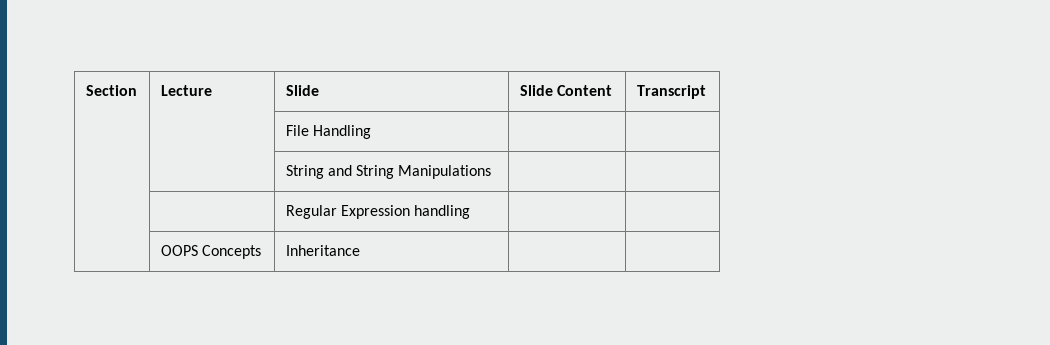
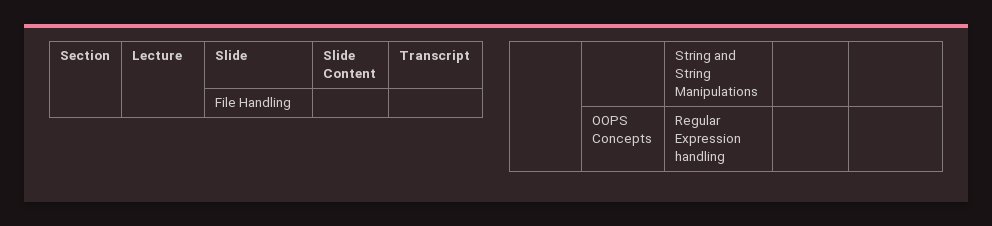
- | | Regular Expression handling | |
+ | OOPS Concepts | Regular Expression handling | |
- | OOPS Concepts | Inheritance | |

